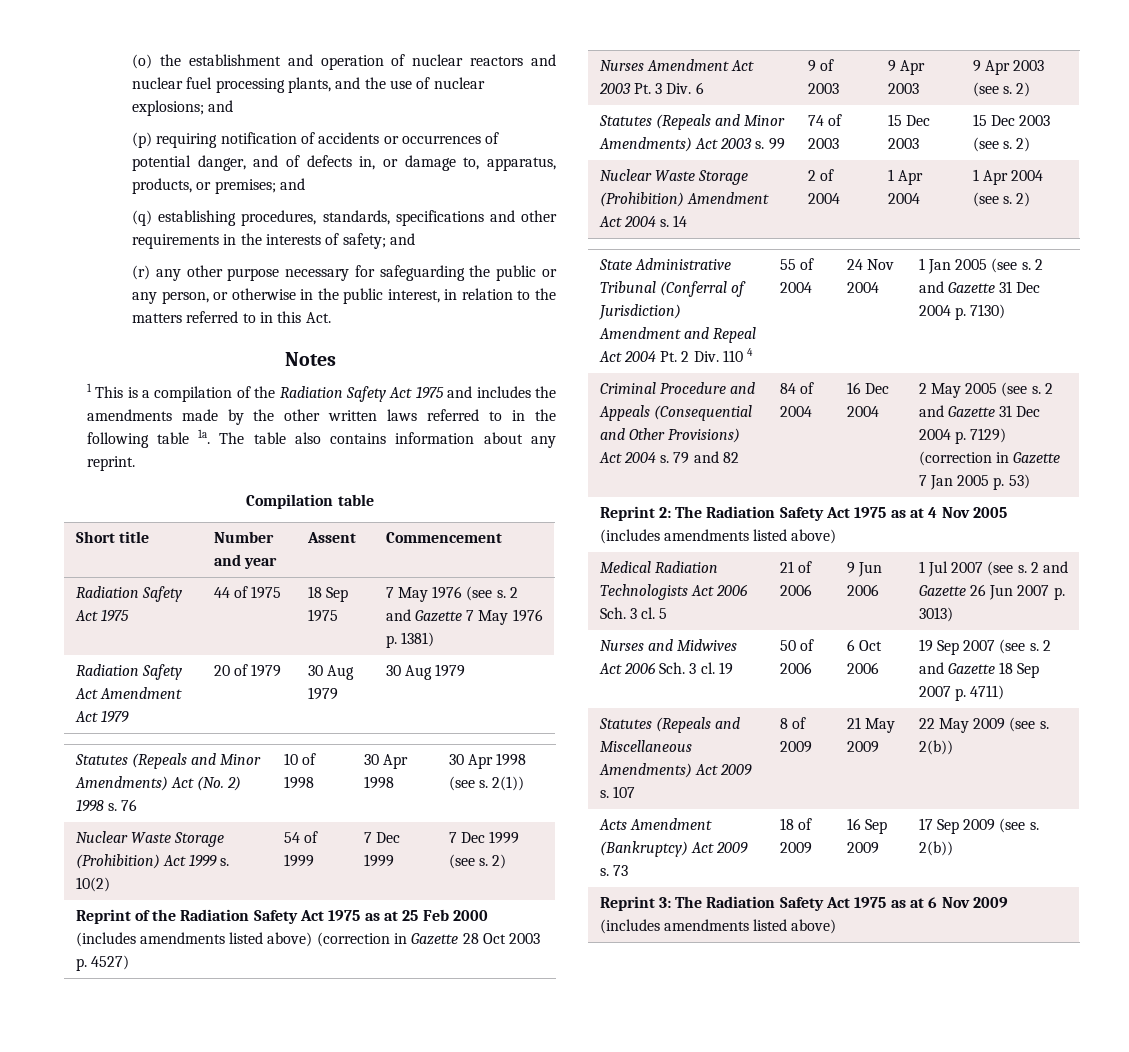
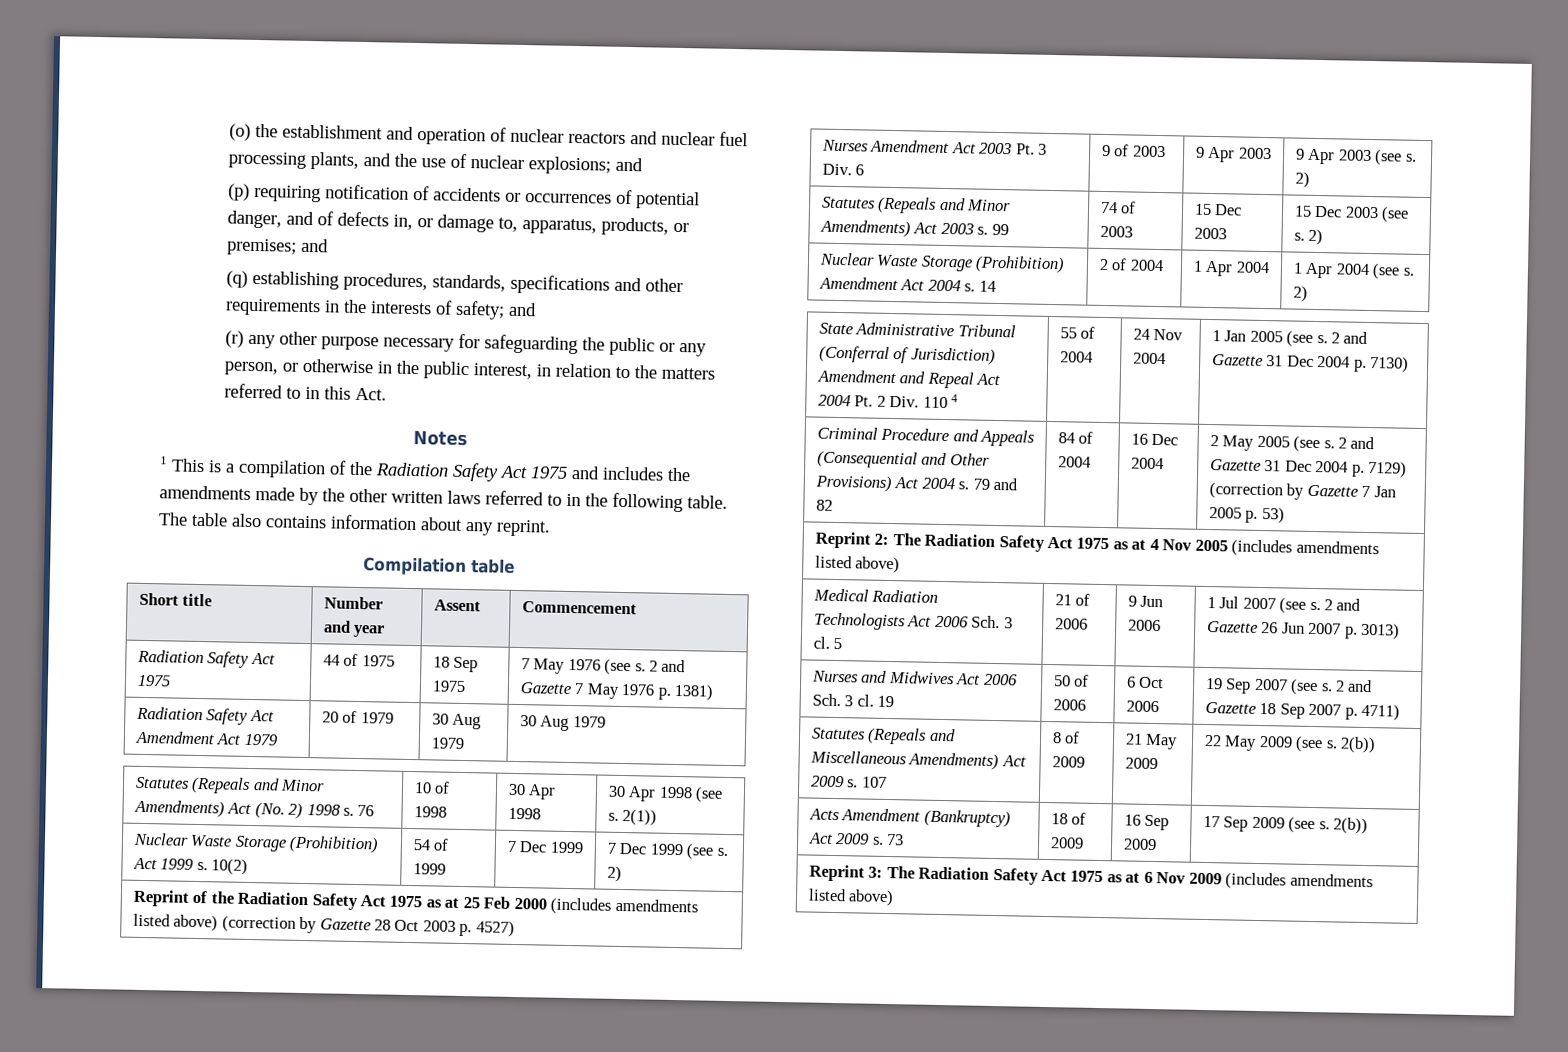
- 1 This is a compilation of the Radiation Safety Act 1975 and includes the amendments made by the other written laws referred to in the following table 1a.
+ 1 This is a compilation of the Radiation Safety Act 1975 and includes the amendments made by the other written laws referred to in the following table.
- Reprint of the Radiation Safety Act 1975 as at 25 Feb 2000 (includes amendments listed above) (correction in Gazette 28 Oct 2003 p. 4527)
+ Reprint of the Radiation Safety Act 1975 as at 25 Feb 2000 (includes amendments listed above) (correction by Gazette 28 Oct 2003 p. 4527)
- 2 and Gazette 31 Dec 2004 p. 7129) (correction in Gazette 7 Jan 2005 p. 53)
+ 2 and Gazette 31 Dec 2004 p. 7129) (correction by Gazette 7 Jan 2005 p. 53)

